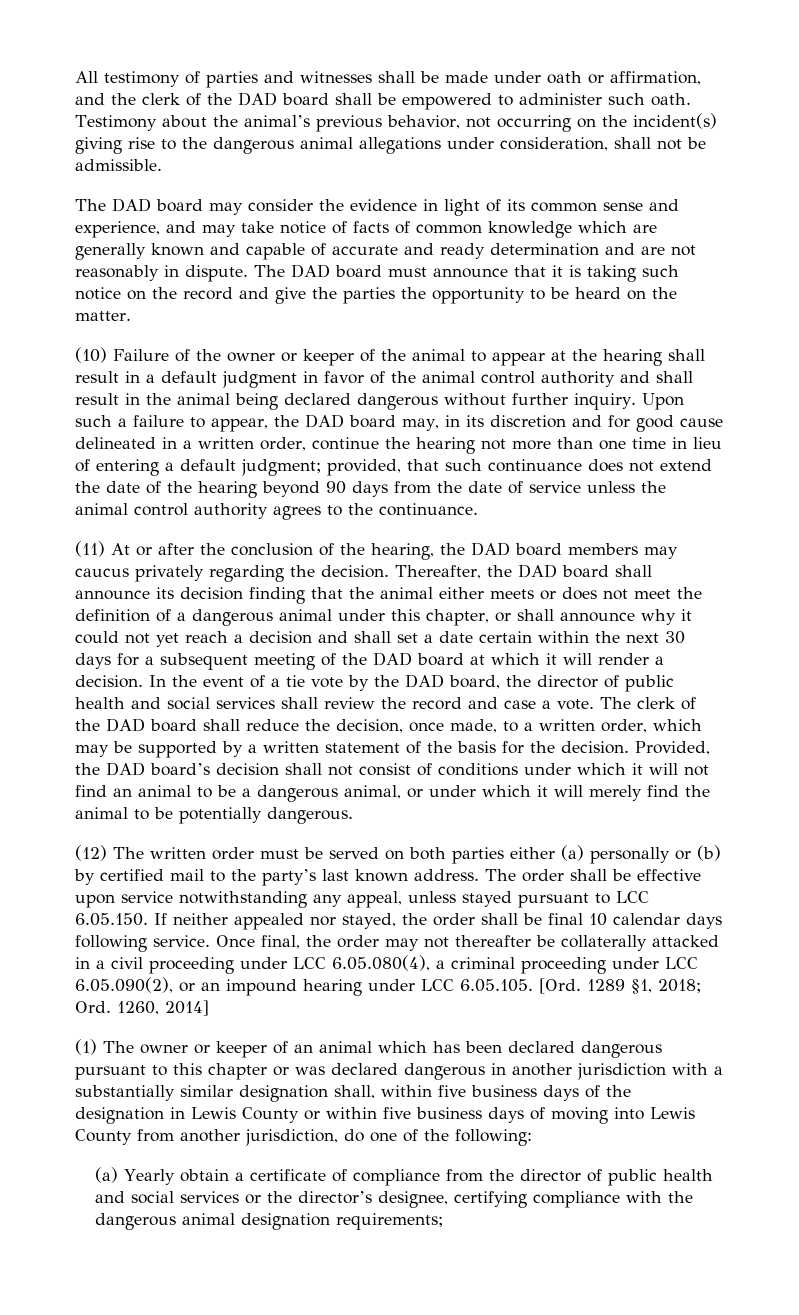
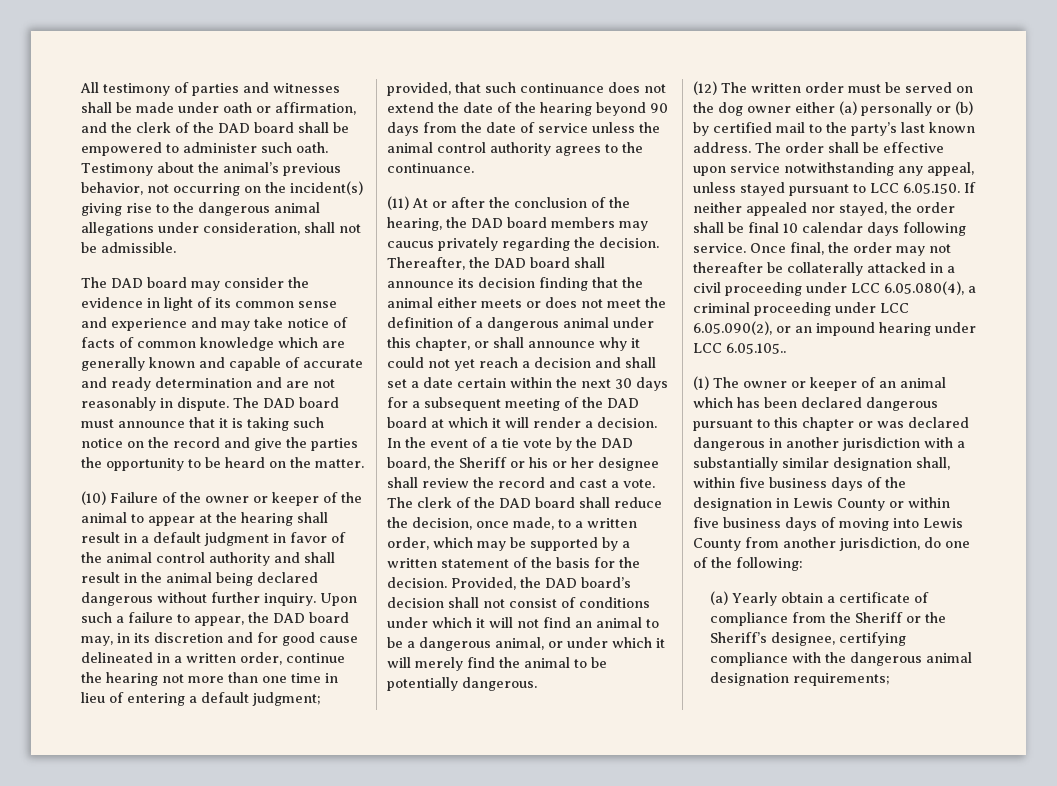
- The DAD board may consider the evidence in light of its common sense and experience, and may take notice of facts of common knowledge which are generally known and capable of accurate and ready determination and are not reasonably in dispute.
+ The DAD board may consider the evidence in light of its common sense and experience and may take notice of facts of common knowledge which are generally known and capable of accurate and ready determination and are not reasonably in dispute.
- In the event of a tie vote by the DAD board, the director of public health and social services shall review the record and case a vote.
+ In the event of a tie vote by the DAD board, the Sheriff or his or her designee shall review the record and cast a vote.
- (12) The written order must be served on both parties either (a) personally or (b) by certified mail to the party’s last known address.
+ (12) The written order must be served on the dog owner either (a) personally or (b) by certified mail to the party’s last known address.
- Once final, the order may not thereafter be collaterally attacked in a civil proceeding under LCC 6.05.080(4), a criminal proceeding under LCC 6.05.090(2), or an impound hearing under LCC 6.05.105. [Ord. 1289 §1, 2018; Ord. 1260, 2014]
+ Once final, the order may not thereafter be collaterally attacked in a civil proceeding under LCC 6.05.080(4), a criminal proceeding under LCC 6.05.090(2), or an impound hearing under LCC 6.05.105..
- (a) Yearly obtain a certificate of compliance from the director of public health and social services or the director’s designee, certifying compliance with the dangerous animal designation requirements;
+ (a) Yearly obtain a certificate of compliance from the Sheriff or the Sheriff’s designee, certifying compliance with the dangerous animal designation requirements;

